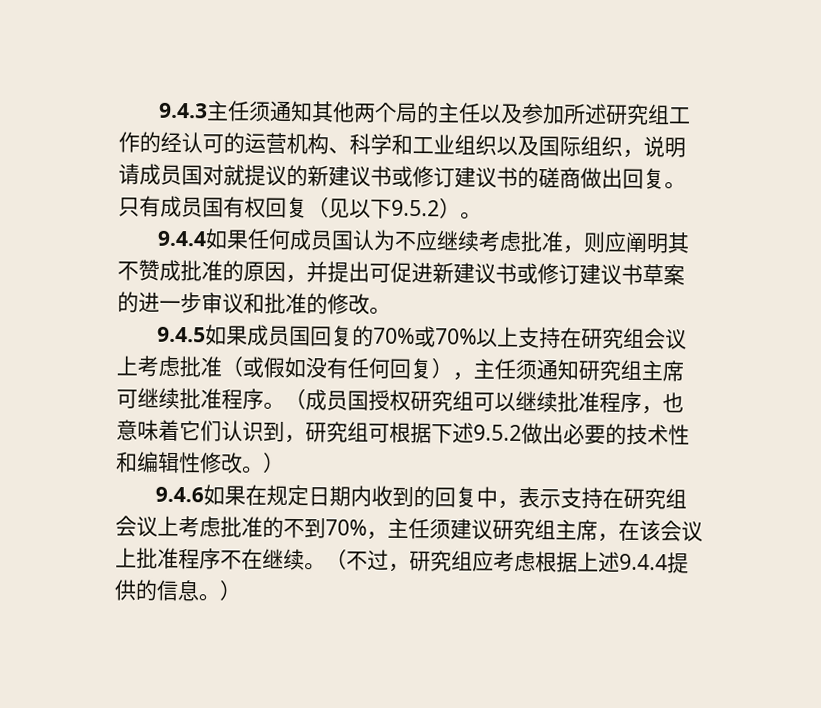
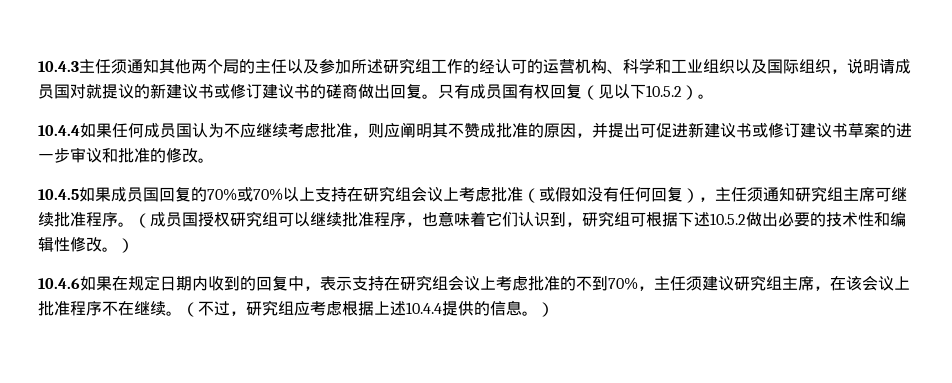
- 9.4.3主任须通知其他两个局的主任以及参加所述研究组工作的经认可的运营机构、科学和工业组织以及国际组织，说明请成员国对就提议的新建议书或修订建议书的磋商做出回复。
+ 10.4.3主任须通知其他两个局的主任以及参加所述研究组工作的经认可的运营机构、科学和工业组织以及国际组织，说明请成员国对就提议的新建议书或修订建议书的磋商做出回复。
- 只有成员国有权回复（见以下9.5.2）。
+ 只有成员国有权回复（见以下10.5.2）。
- 9.4.4如果任何成员国认为不应继续考虑批准，则应阐明其不赞成批准的原因，并提出可促进新建议书或修订建议书草案的进一步审议和批准的修改。
+ 10.4.4如果任何成员国认为不应继续考虑批准，则应阐明其不赞成批准的原因，并提出可促进新建议书或修订建议书草案的进一步审议和批准的修改。
- 9.4.5如果成员国回复的70%或70%以上支持在研究组会议上考虑批准（或假如没有任何回复），主任须通知研究组主席可继续批准程序。
+ 10.4.5如果成员国回复的70%或70%以上支持在研究组会议上考虑批准（或假如没有任何回复），主任须通知研究组主席可继续批准程序。
- （成员国授权研究组可以继续批准程序，也意味着它们认识到，研究组可根据下述9.5.2做出必要的技术性和编辑性修改。）
+ （成员国授权研究组可以继续批准程序，也意味着它们认识到，研究组可根据下述10.5.2做出必要的技术性和编辑性修改。）
- 9.4.6如果在规定日期内收到的回复中，表示支持在研究组会议上考虑批准的不到70%，主任须建议研究组主席，在该会议上批准程序不在继续。
+ 10.4.6如果在规定日期内收到的回复中，表示支持在研究组会议上考虑批准的不到70%，主任须建议研究组主席，在该会议上批准程序不在继续。
- （不过，研究组应考虑根据上述9.4.4提供的信息。）
+ （不过，研究组应考虑根据上述10.4.4提供的信息。）

